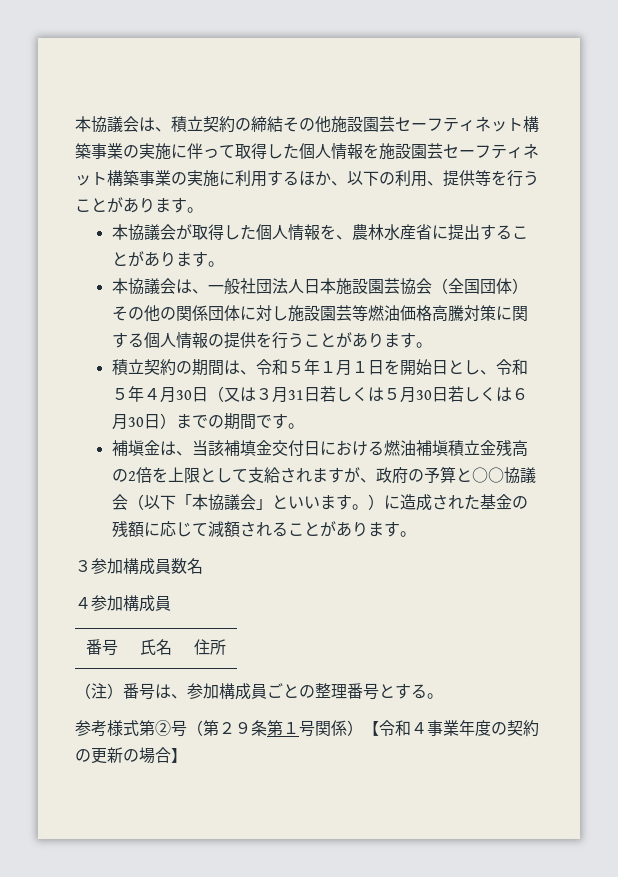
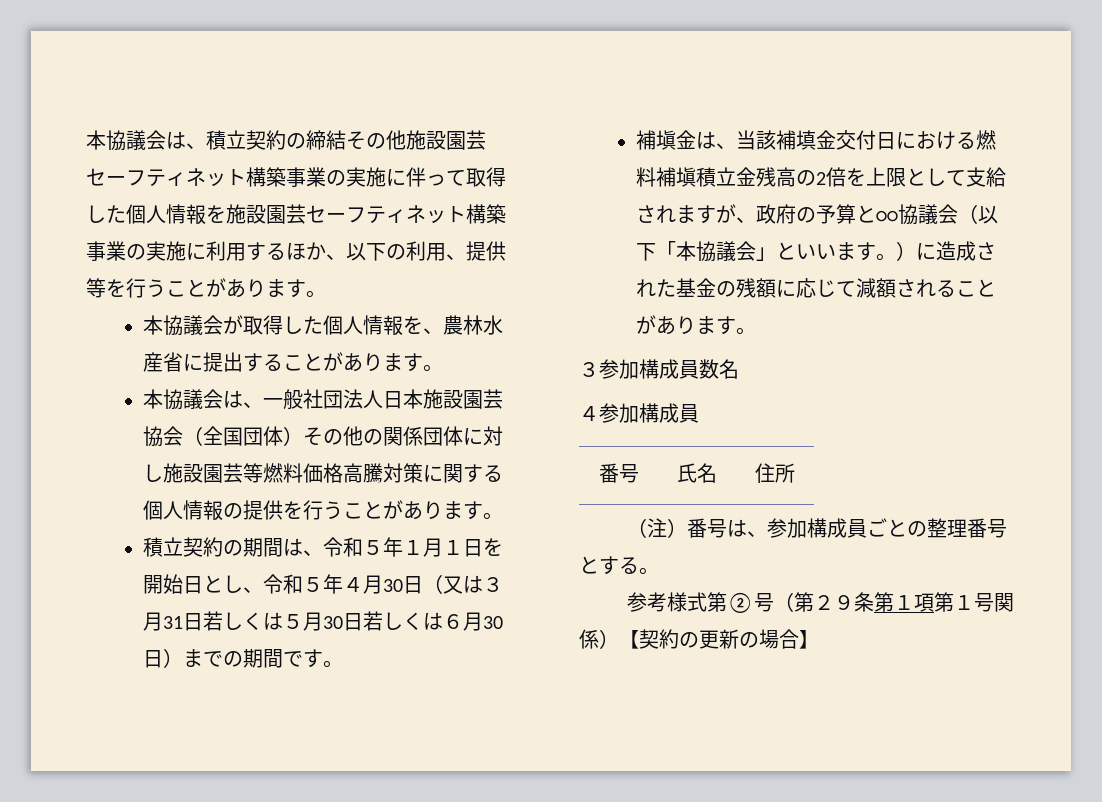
- 本協議会は、一般社団法人日本施設園芸協会（全国団体）その他の関係団体に対し施設園芸等燃油価格高騰対策に関する個人情報の提供を行うことがあります。
+ 本協議会は、一般社団法人日本施設園芸協会（全国団体）その他の関係団体に対し施設園芸等燃料価格高騰対策に関する個人情報の提供を行うことがあります。
- 補塡金は、当該補填金交付日における燃油補塡積立金残高の2倍を上限として支給されますが、政府の予算と○○協議会（以下「本協議会」といいます。）に造成された基金の残額に応じて減額されることがあります。
+ 補塡金は、当該補填金交付日における燃料補塡積立金残高の2倍を上限として支給されますが、政府の予算と○○協議会（以下「本協議会」といいます。）に造成された基金の残額に応じて減額されることがあります。
- 参考様式第②号（第２９条第１号関係）【令和４事業年度の契約の更新の場合】
+ 参考様式第②号（第２９条第１項第１号関係）【契約の更新の場合】

